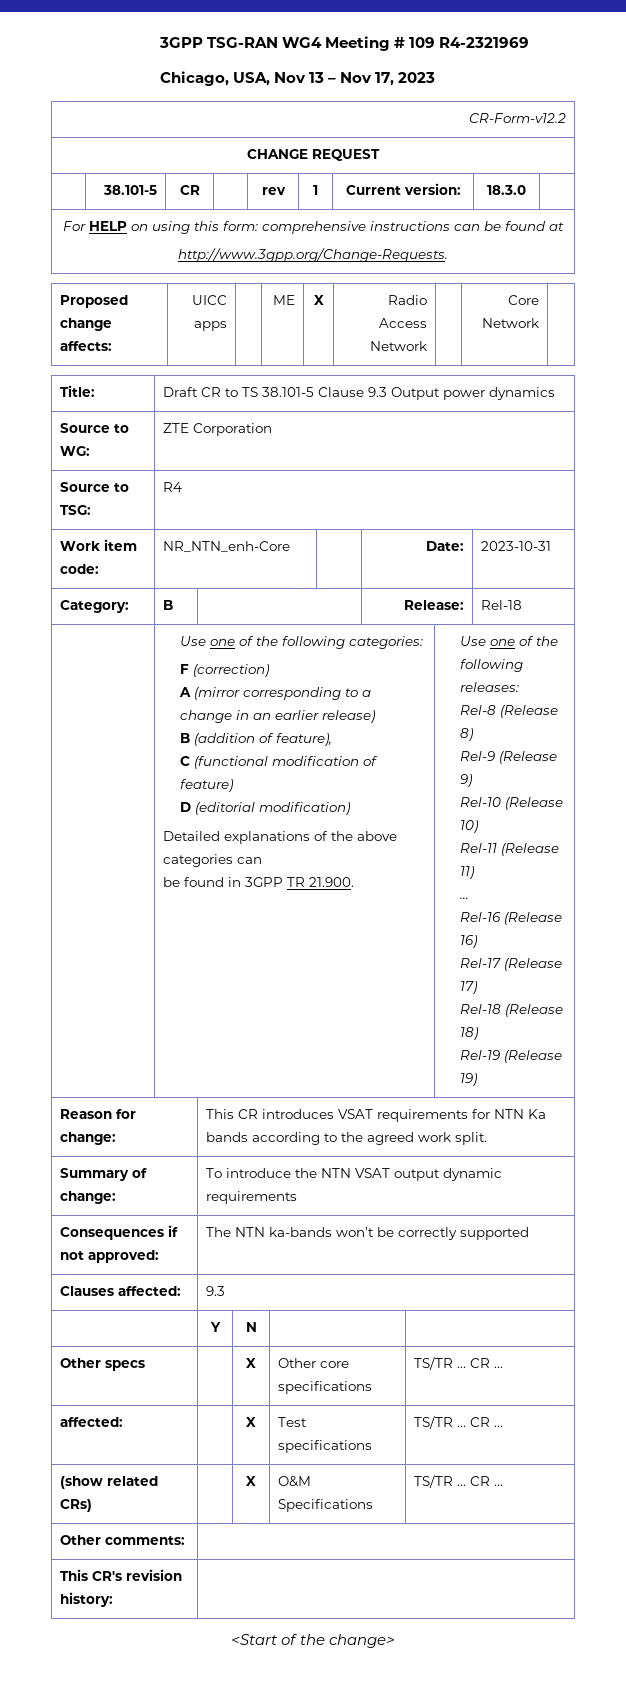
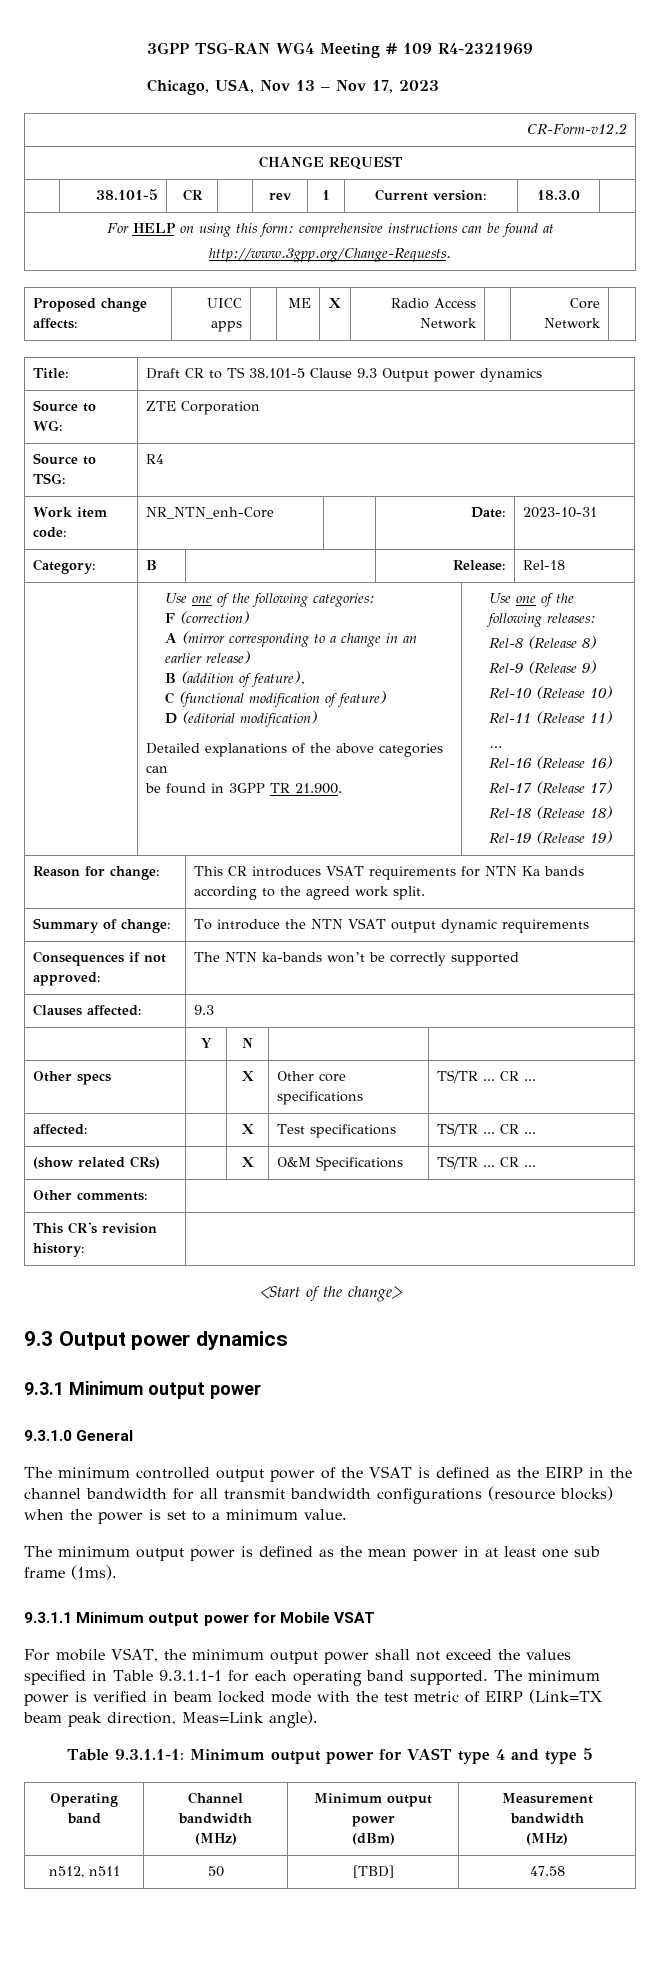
  <Start of the change>
+ 9.3 Output power dynamics
+ 9.3.1 Minimum output power
+ 9.3.1.0 General
+ The minimum controlled output power of the VSAT is defined as the EIRP in the channel bandwidth for all transmit bandwidth configurations (resource blocks) when the power is set to a minimum value.
+ The minimum output power is defined as the mean power in at least one sub frame (1ms).
+ 9.3.1.1 Minimum output power for Mobile VSAT
+ For mobile VSAT, the minimum output power shall not exceed the values specified in Table 9.3.1.1-1 for each operating band supported. The minimum power is verified in beam locked mode with the test metric of EIRP (Link=TX beam peak direction, Meas=Link angle).
+ Table 9.3.1.1-1: Minimum output power for VAST type 4 and type 5
+ Operating band | Channel bandwidth
+ (MHz) | Minimum output power
+ (dBm) | Measurement bandwidth
+ (MHz)
+ n512, n511 | 50 | [TBD] | 47.58

